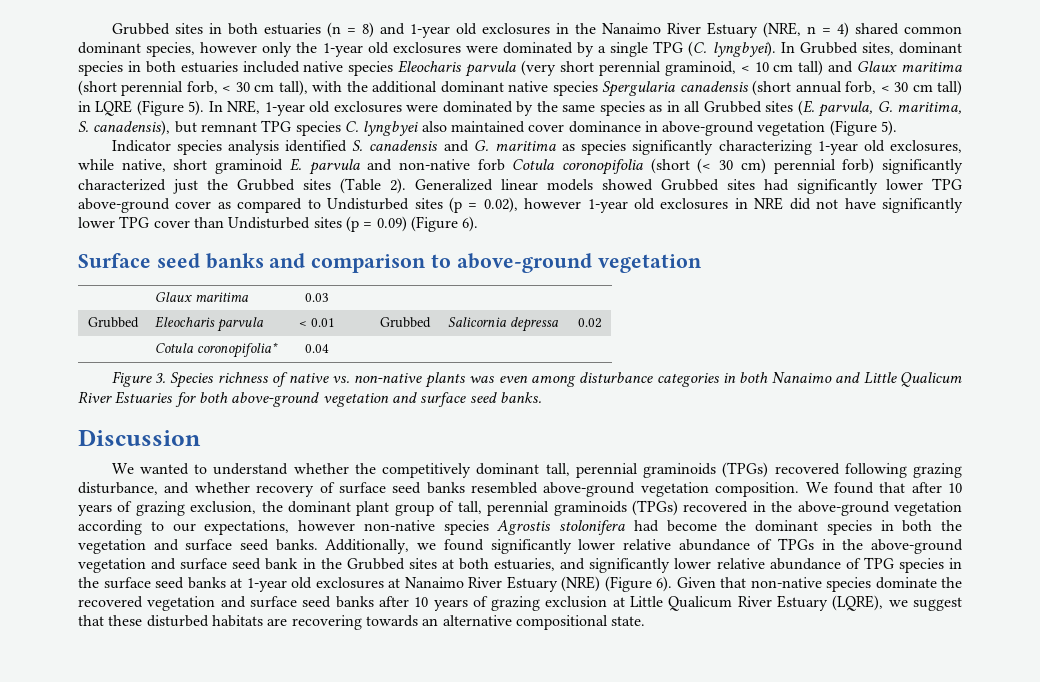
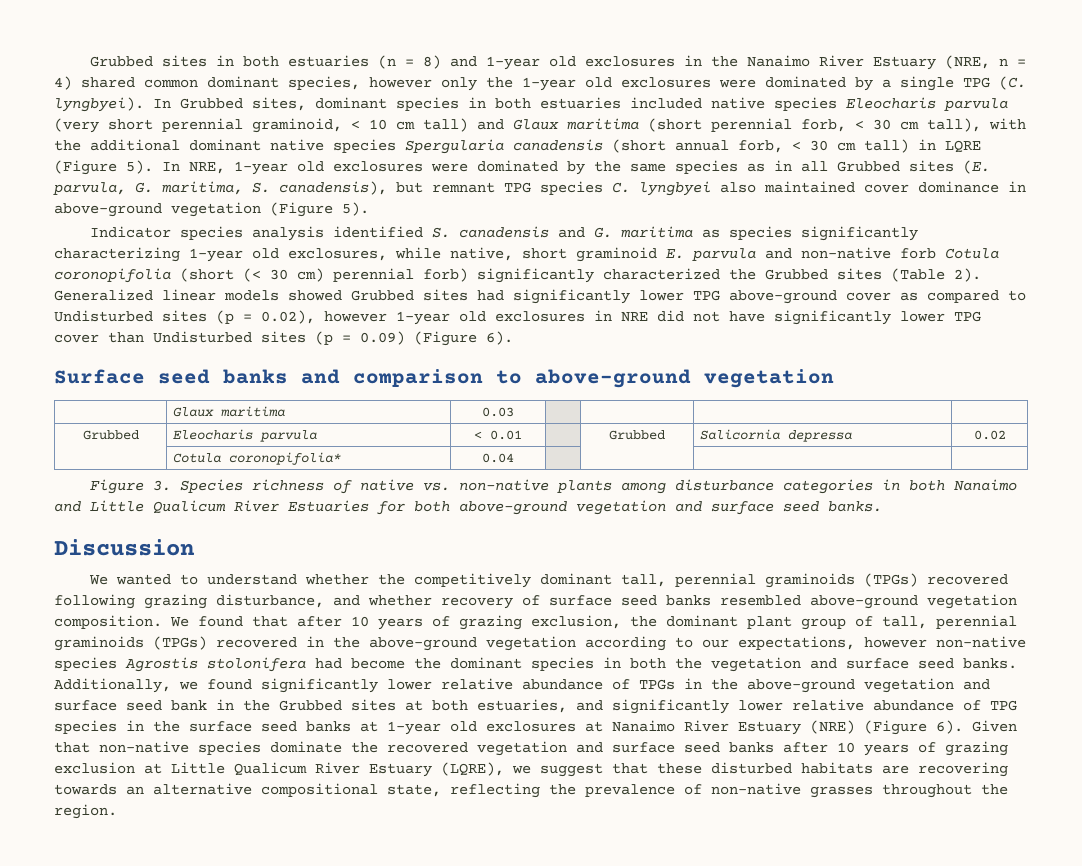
- Indicator species analysis identified S. canadensis and G. maritima as species significantly characterizing 1-year old exclosures, while native, short graminoid E. parvula and non-native forb Cotula coronopifolia (short (< 30 cm) perennial forb) significantly characterized just the Grubbed sites (Table 2).
+ Indicator species analysis identified S. canadensis and G. maritima as species significantly characterizing 1-year old exclosures, while native, short graminoid E. parvula and non-native forb Cotula coronopifolia (short (< 30 cm) perennial forb) significantly characterized the Grubbed sites (Table 2).
- Figure 3. Species richness of native vs. non-native plants was even among disturbance categories in both Nanaimo and Little Qualicum River Estuaries for both above-ground vegetation and surface seed banks.
+ Figure 3. Species richness of native vs. non-native plants among disturbance categories in both Nanaimo and Little Qualicum River Estuaries for both above-ground vegetation and surface seed banks.
- Given that non-native species dominate the recovered vegetation and surface seed banks after 10 years of grazing exclusion at Little Qualicum River Estuary (LQRE), we suggest that these disturbed habitats are recovering towards an alternative compositional state.
+ Given that non-native species dominate the recovered vegetation and surface seed banks after 10 years of grazing exclusion at Little Qualicum River Estuary (LQRE), we suggest that these disturbed habitats are recovering towards an alternative compositional state, reflecting the prevalence of non-native grasses throughout the region.

